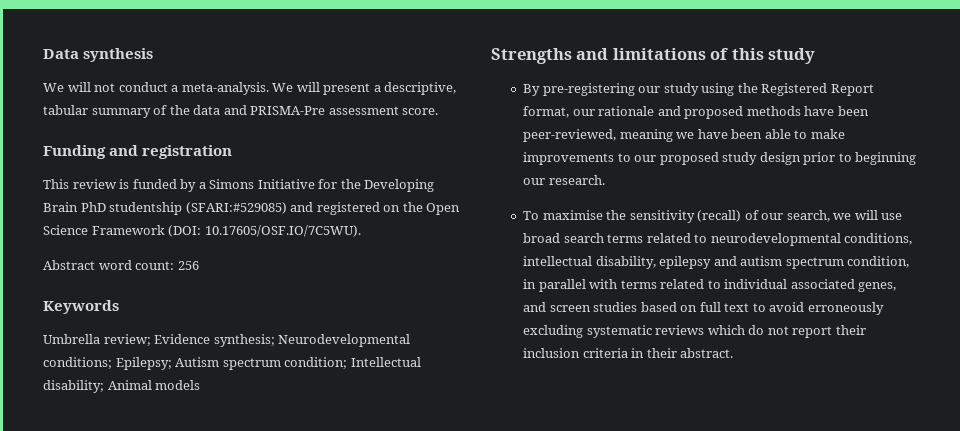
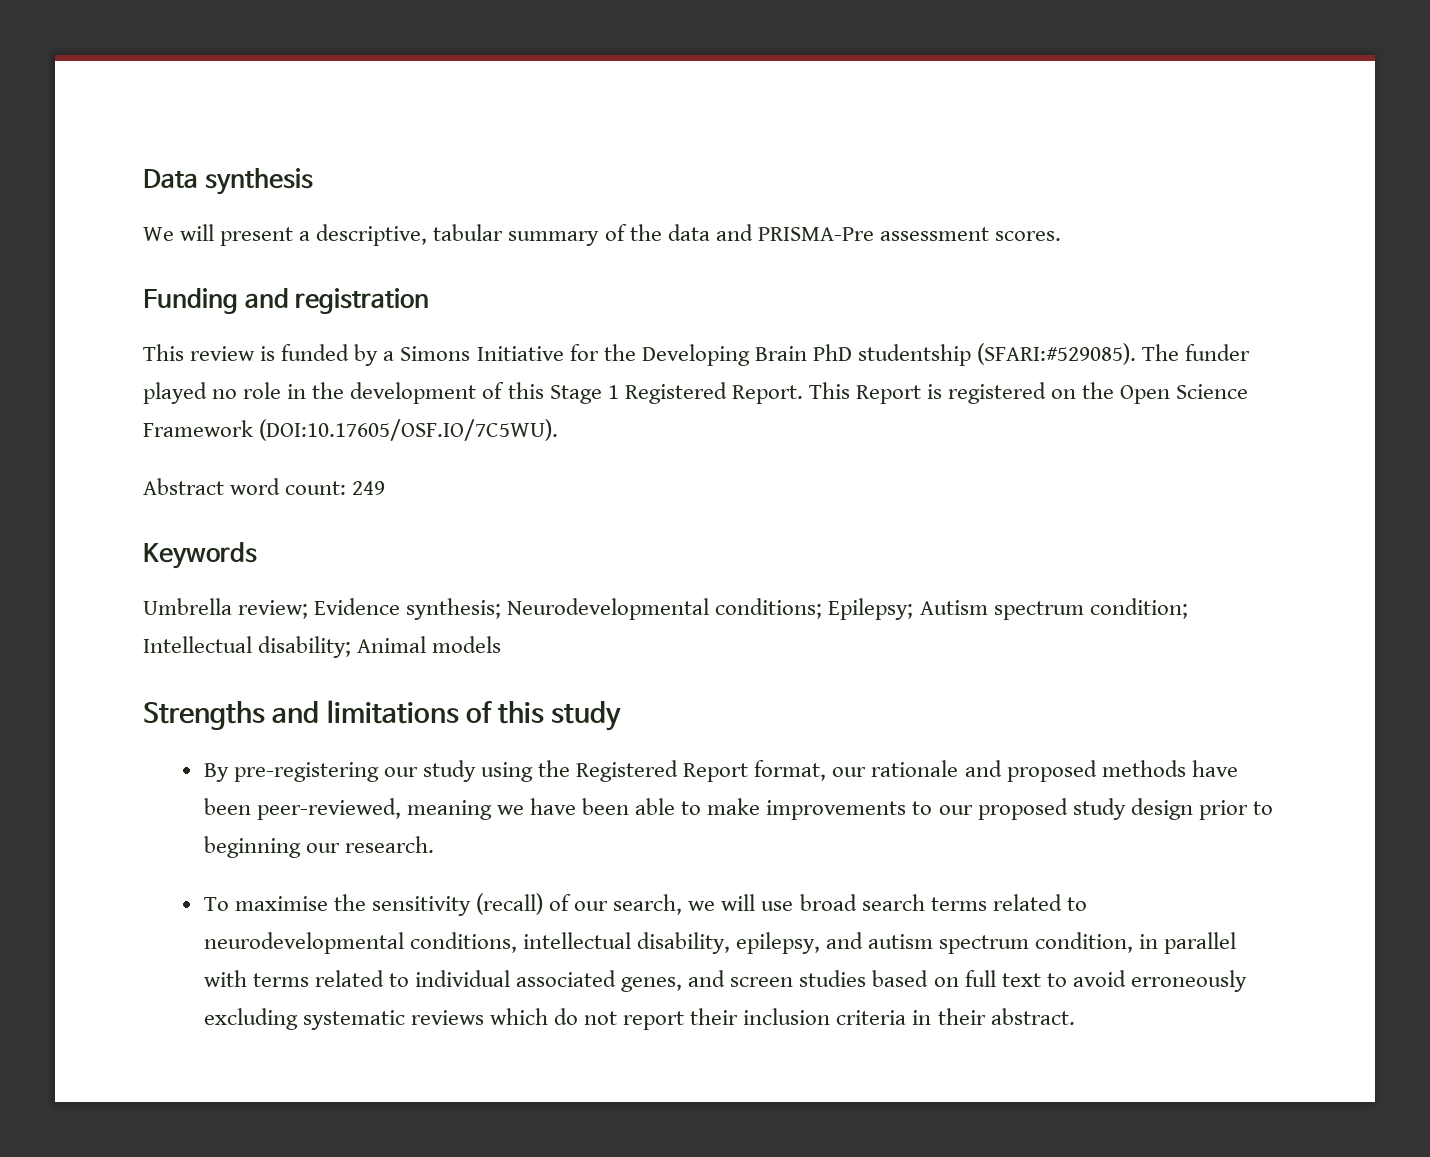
- We will not conduct a meta-analysis. We will present a descriptive, tabular summary of the data and PRISMA-Pre assessment score.
+ We will present a descriptive, tabular summary of the data and PRISMA-Pre assessment scores.
- This review is funded by a Simons Initiative for the Developing Brain PhD studentship (SFARI:#529085) and registered on the Open Science Framework (DOI: 10.17605/OSF.IO/7C5WU).
+ This review is funded by a Simons Initiative for the Developing Brain PhD studentship (SFARI:#529085). The funder played no role in the development of this Stage 1 Registered Report. This Report is registered on the Open Science Framework (DOI:10.17605/OSF.IO/7C5WU).
- Abstract word count: 256
+ Abstract word count: 249
- To maximise the sensitivity (recall) of our search, we will use broad search terms related to neurodevelopmental conditions, intellectual disability, epilepsy and autism spectrum condition, in parallel with terms related to individual associated genes, and screen studies based on full text to avoid erroneously excluding systematic reviews which do not report their inclusion criteria in their abstract.
+ To maximise the sensitivity (recall) of our search, we will use broad search terms related to neurodevelopmental conditions, intellectual disability, epilepsy, and autism spectrum condition, in parallel with terms related to individual associated genes, and screen studies based on full text to avoid erroneously excluding systematic reviews which do not report their inclusion criteria in their abstract.

